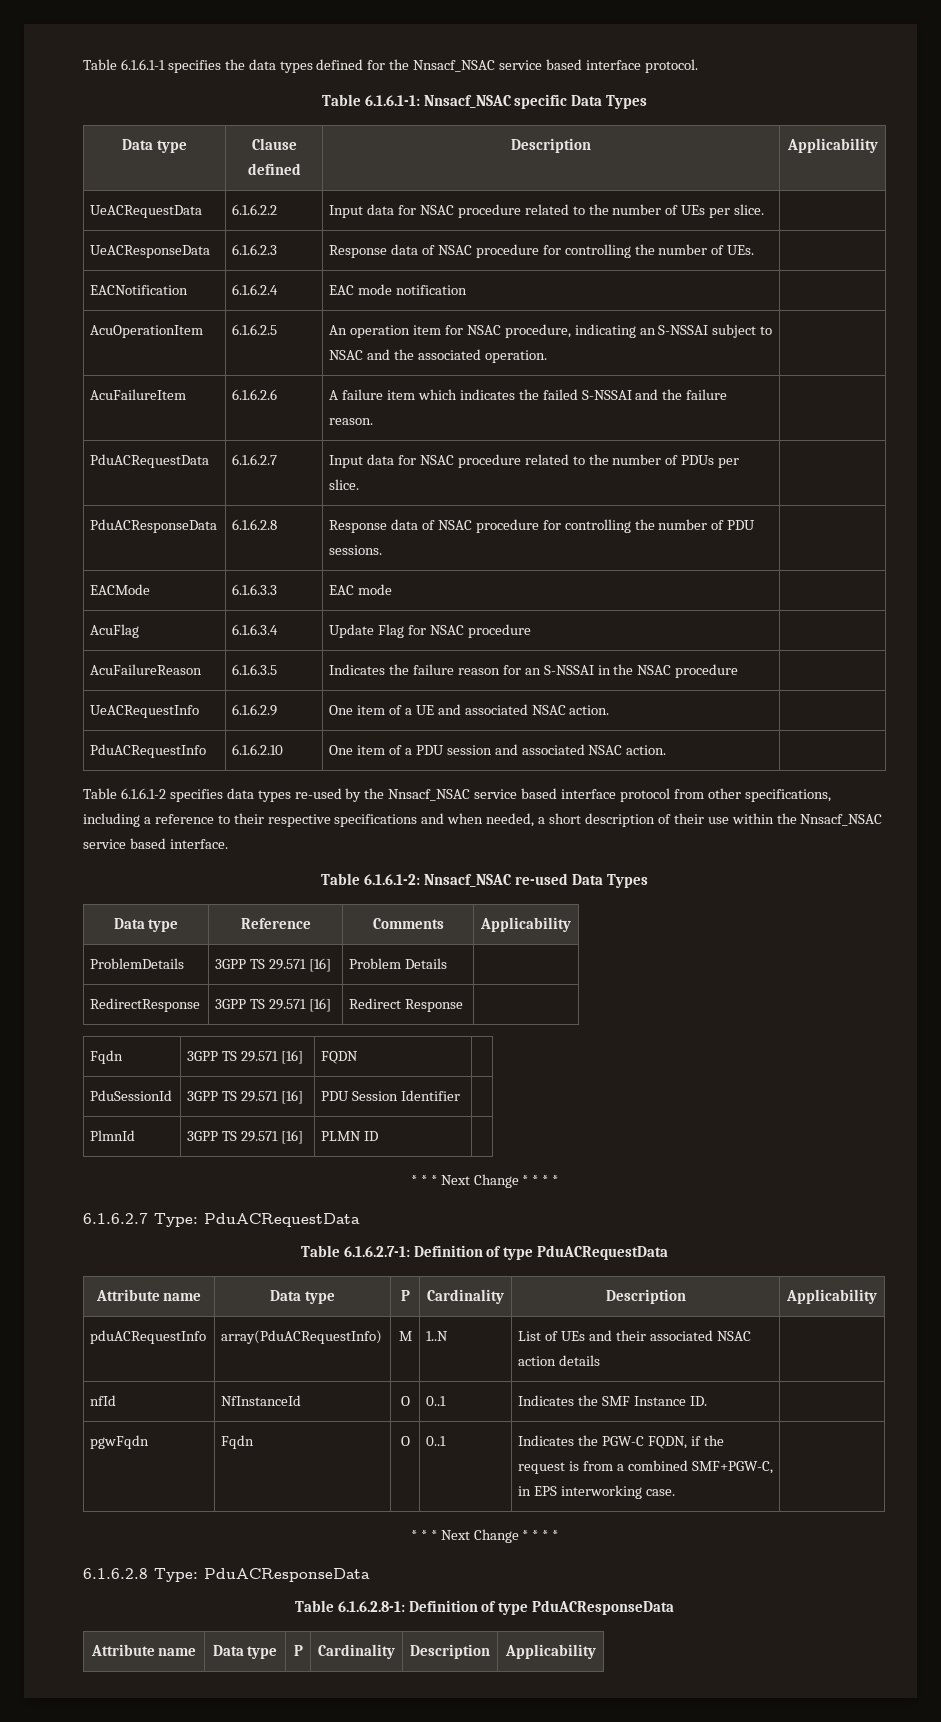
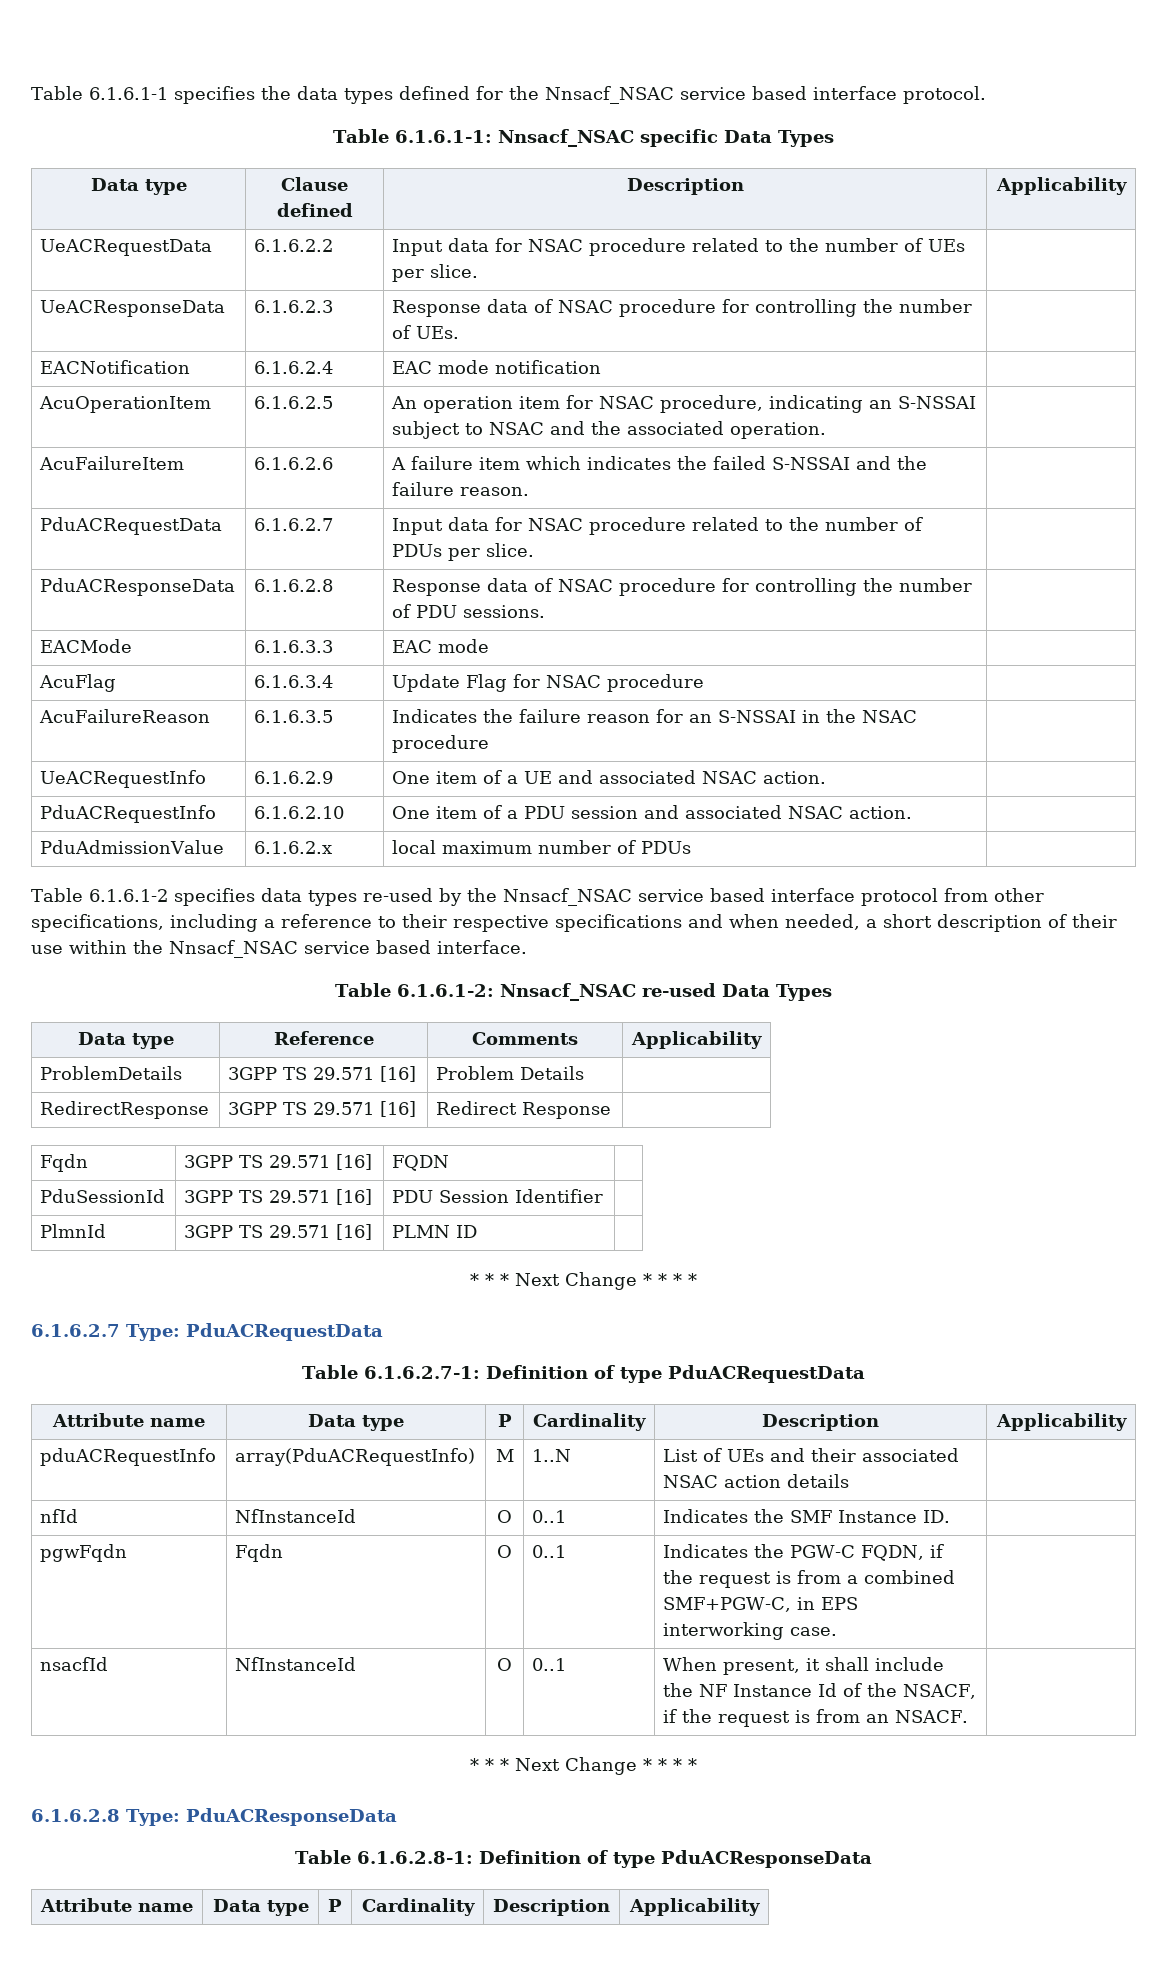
+ PduAdmissionValue | 6.1.6.2.x | local maximum number of PDUs |
+ nsacfId | NfInstanceId | O | 0..1 | When present, it shall include the NF Instance Id of the NSACF, if the request is from an NSACF. |

